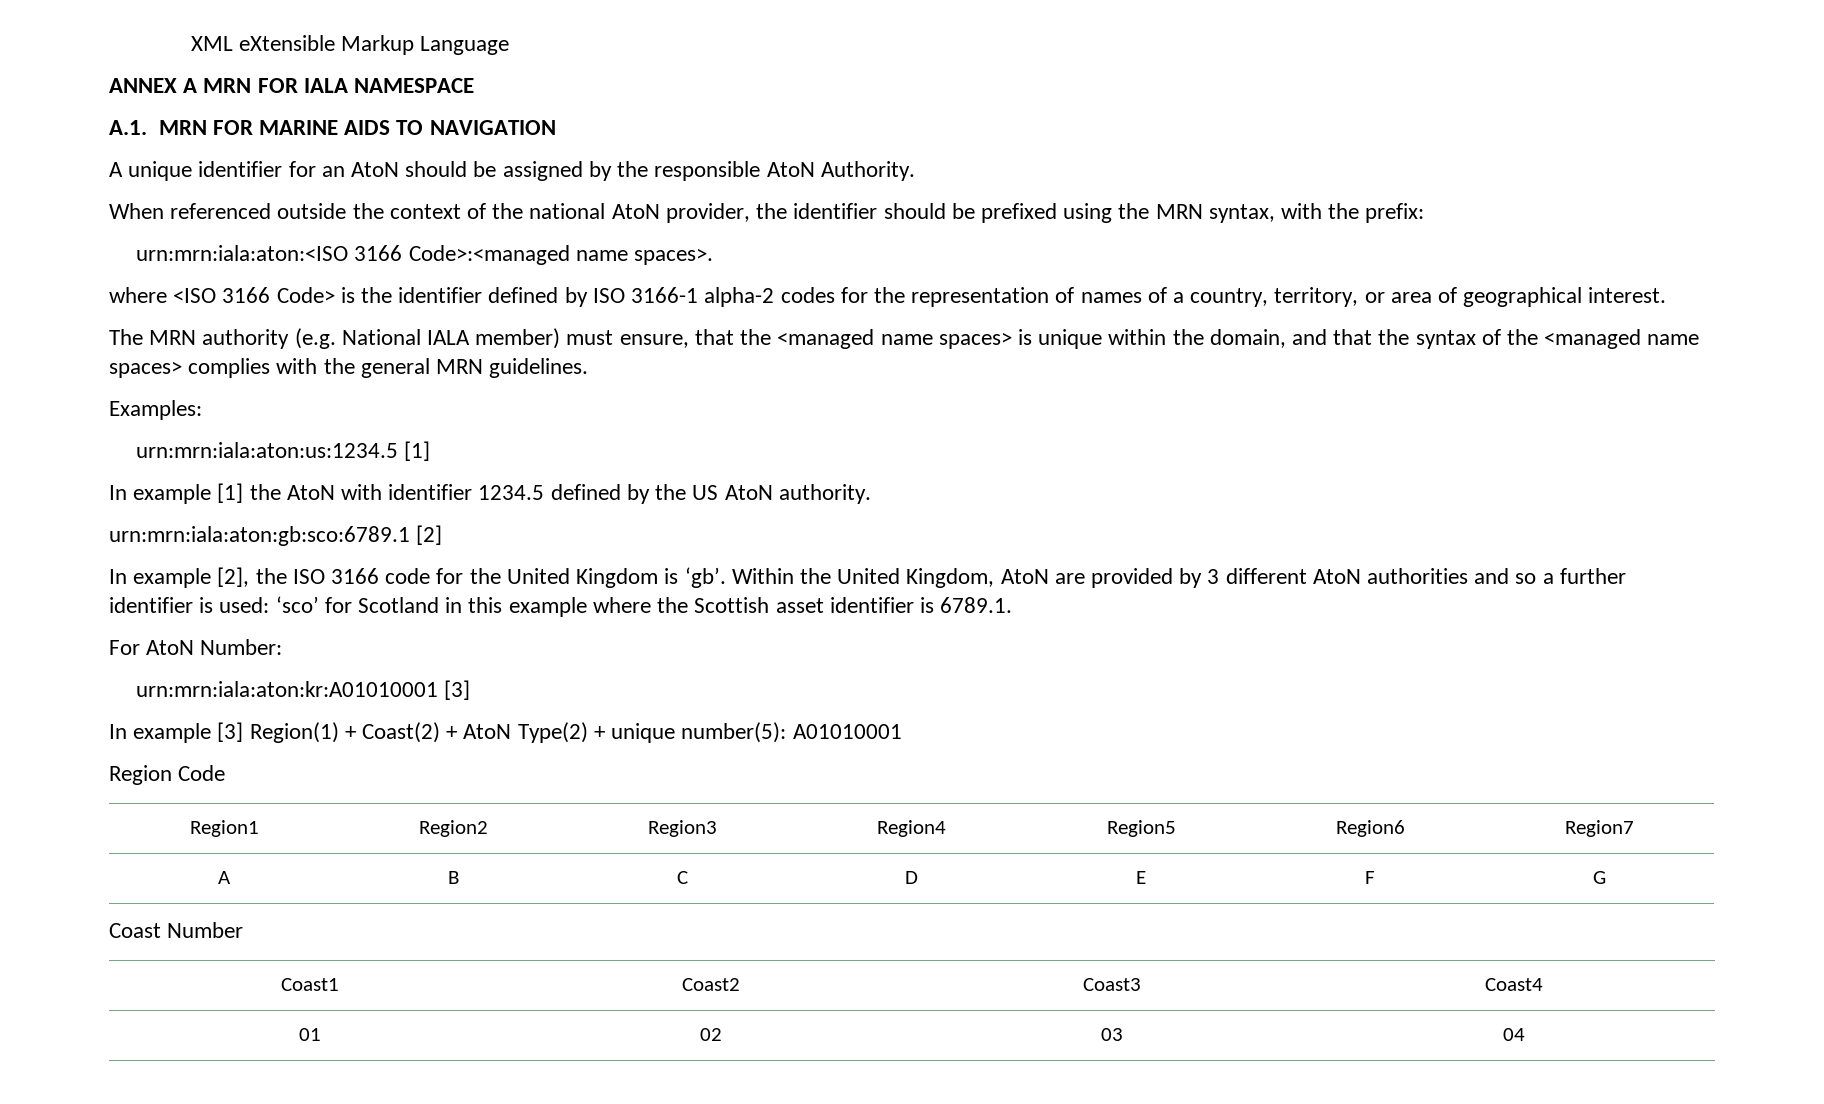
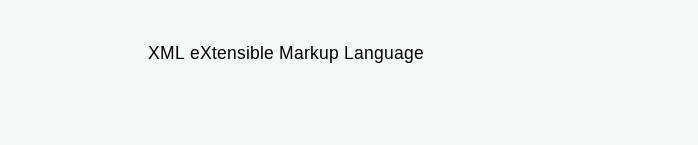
- ANNEX A MRN FOR IALA NAMESPACE
- A.1. MRN FOR MARINE AIDS TO NAVIGATION
- A unique identifier for an AtoN should be assigned by the responsible AtoN Authority.
- When referenced outside the context of the national AtoN provider, the identifier should be prefixed using the MRN syntax, with the prefix:
- urn:mrn:iala:aton:<ISO 3166 Code>:<managed name spaces>.
- where <ISO 3166 Code> is the identifier defined by ISO 3166-1 alpha-2 codes for the representation of names of a country, territory, or area of geographical interest.
- The MRN authority (e.g. National IALA member) must ensure, that the <managed name spaces> is unique within the domain, and that the syntax of the <managed name spaces> complies with the general MRN guidelines.
- Examples:
- urn:mrn:iala:aton:us:1234.5 [1]
- In example [1] the AtoN with identifier 1234.5 defined by the US AtoN authority.
- urn:mrn:iala:aton:gb:sco:6789.1 [2]
- In example [2], the ISO 3166 code for the United Kingdom is ‘gb’. Within the United Kingdom, AtoN are provided by 3 different AtoN authorities and so a further identifier is used: ‘sco’ for Scotland in this example where the Scottish asset identifier is 6789.1.
- For AtoN Number:
- urn:mrn:iala:aton:kr:A01010001 [3]
- In example [3] Region(1) + Coast(2) + AtoN Type(2) + unique number(5): A01010001
- Region Code
- Region1 | Region2 | Region3 | Region4 | Region5 | Region6 | Region7
- A | B | C | D | E | F | G
- Coast Number
- Coast1 | Coast2 | Coast3 | Coast4
- 01 | 02 | 03 | 04

